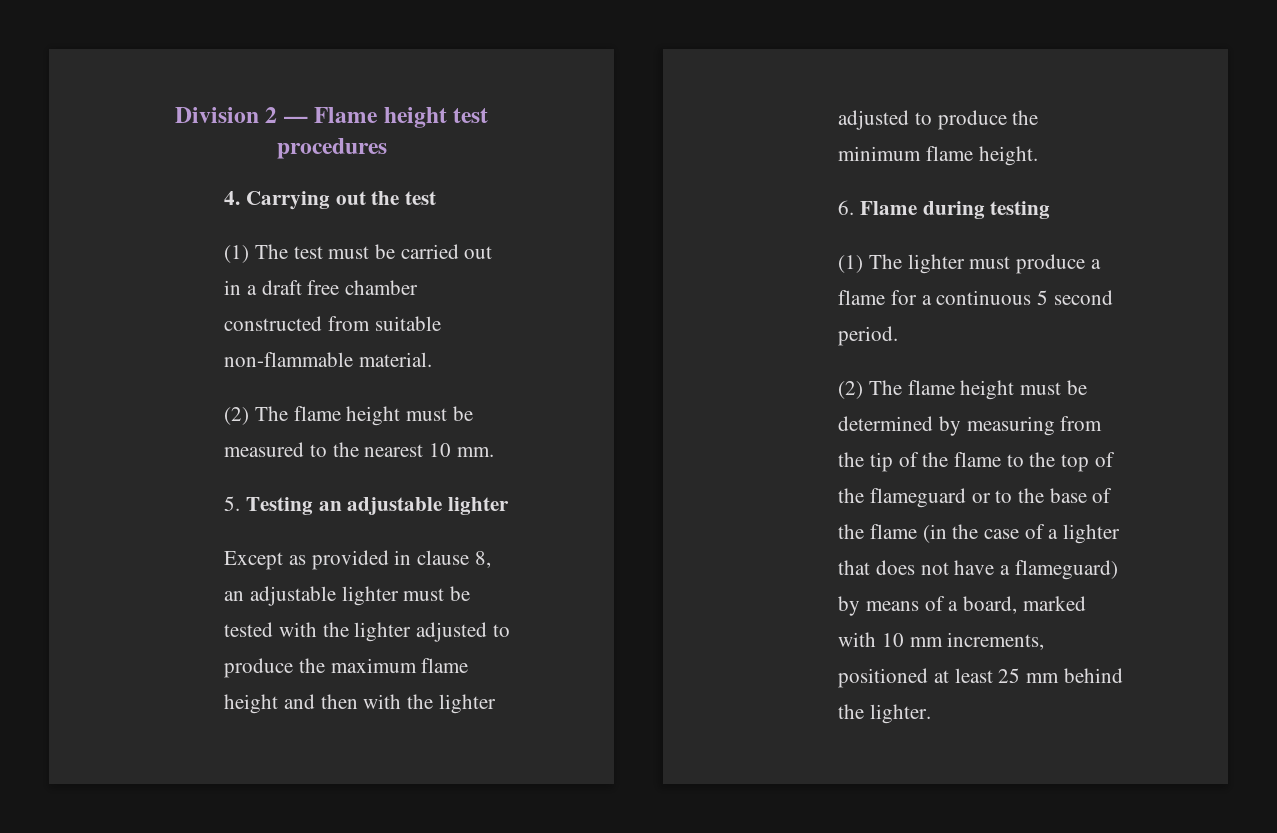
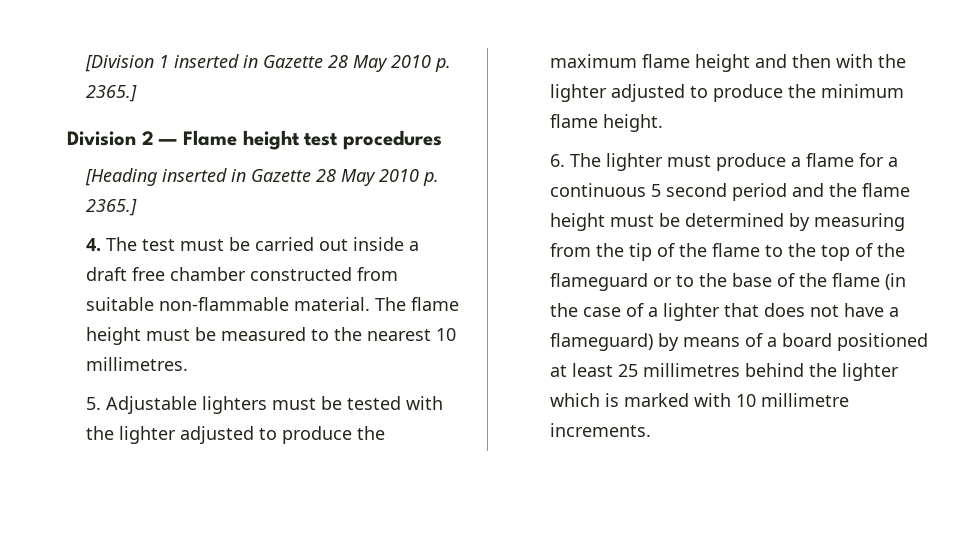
+ [Division 1 inserted in Gazette 28 May 2010 p. 2365.]
- 4. Carrying out the test
- (1) The test must be carried out in a draft free chamber constructed from suitable non-flammable material.
- (2) The flame height must be measured to the nearest 10 mm.
+ [Heading inserted in Gazette 28 May 2010 p. 2365.]
+ 4. The test must be carried out inside a draft free chamber constructed from suitable non-flammable material. The flame height must be measured to the nearest 10 millimetres.
- 5. Testing an adjustable lighter
- Except as provided in clause 8, an adjustable lighter must be tested with the lighter adjusted to produce the maximum flame height and then with the lighter adjusted to produce the minimum flame height.
+ 5. Adjustable lighters must be tested with the lighter adjusted to produce the maximum flame height and then with the lighter adjusted to produce the minimum flame height.
- 6. Flame during testing
- (1) The lighter must produce a flame for a continuous 5 second period.
- (2) The flame height must be determined by measuring from the tip of the flame to the top of the flameguard or to the base of the flame (in the case of a lighter that does not have a flameguard) by means of a board, marked with 10 mm increments, positioned at least 25 mm behind the lighter.
+ 6. The lighter must produce a flame for a continuous 5 second period and the flame height must be determined by measuring from the tip of the flame to the top of the flameguard or to the base of the flame (in the case of a lighter that does not have a flameguard) by means of a board positioned at least 25 millimetres behind the lighter which is marked with 10 millimetre increments.

